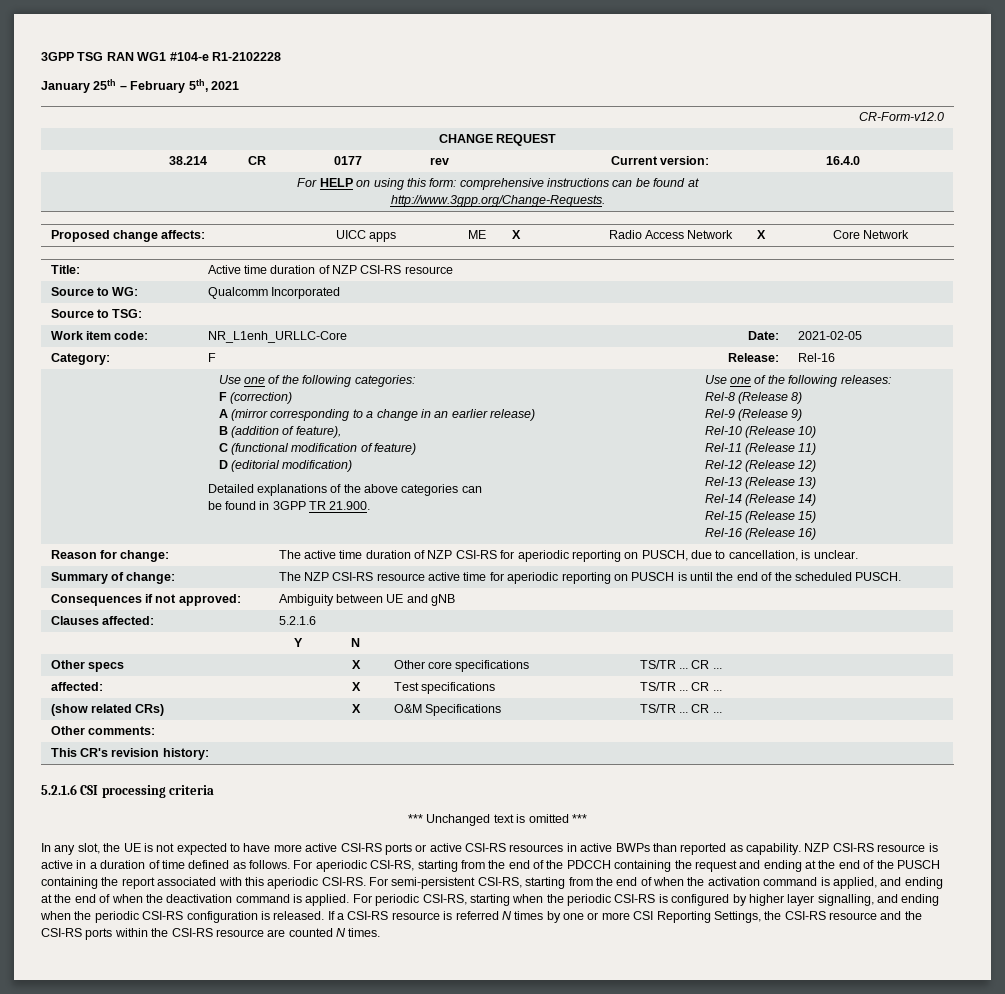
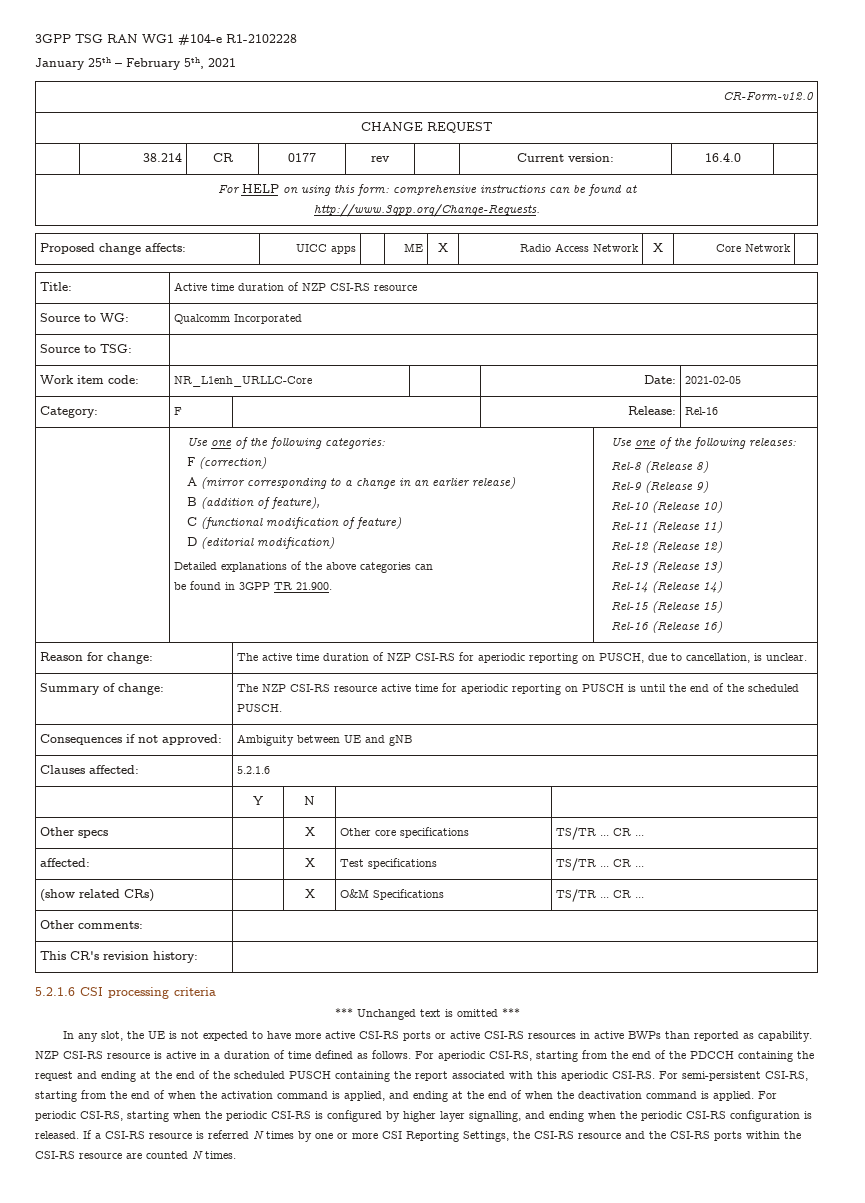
- For aperiodic CSI-RS, starting from the end of the PDCCH containing the request and ending at the end of the PUSCH containing the report associated with this aperiodic CSI-RS.
+ For aperiodic CSI-RS, starting from the end of the PDCCH containing the request and ending at the end of the scheduled PUSCH containing the report associated with this aperiodic CSI-RS.

